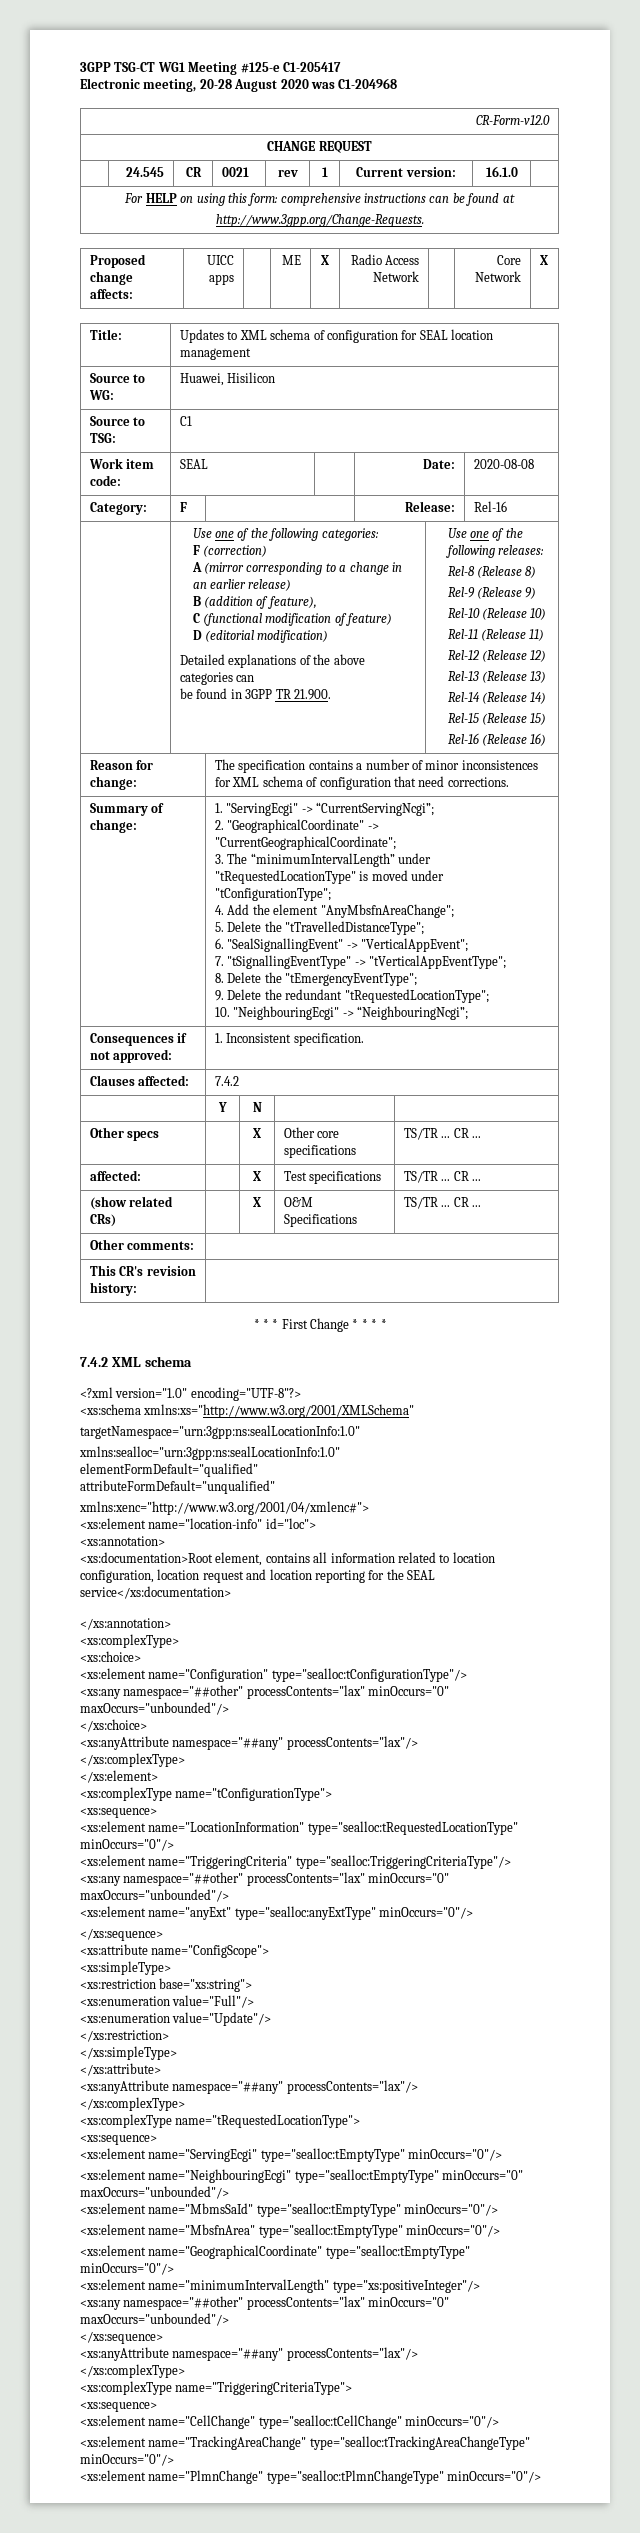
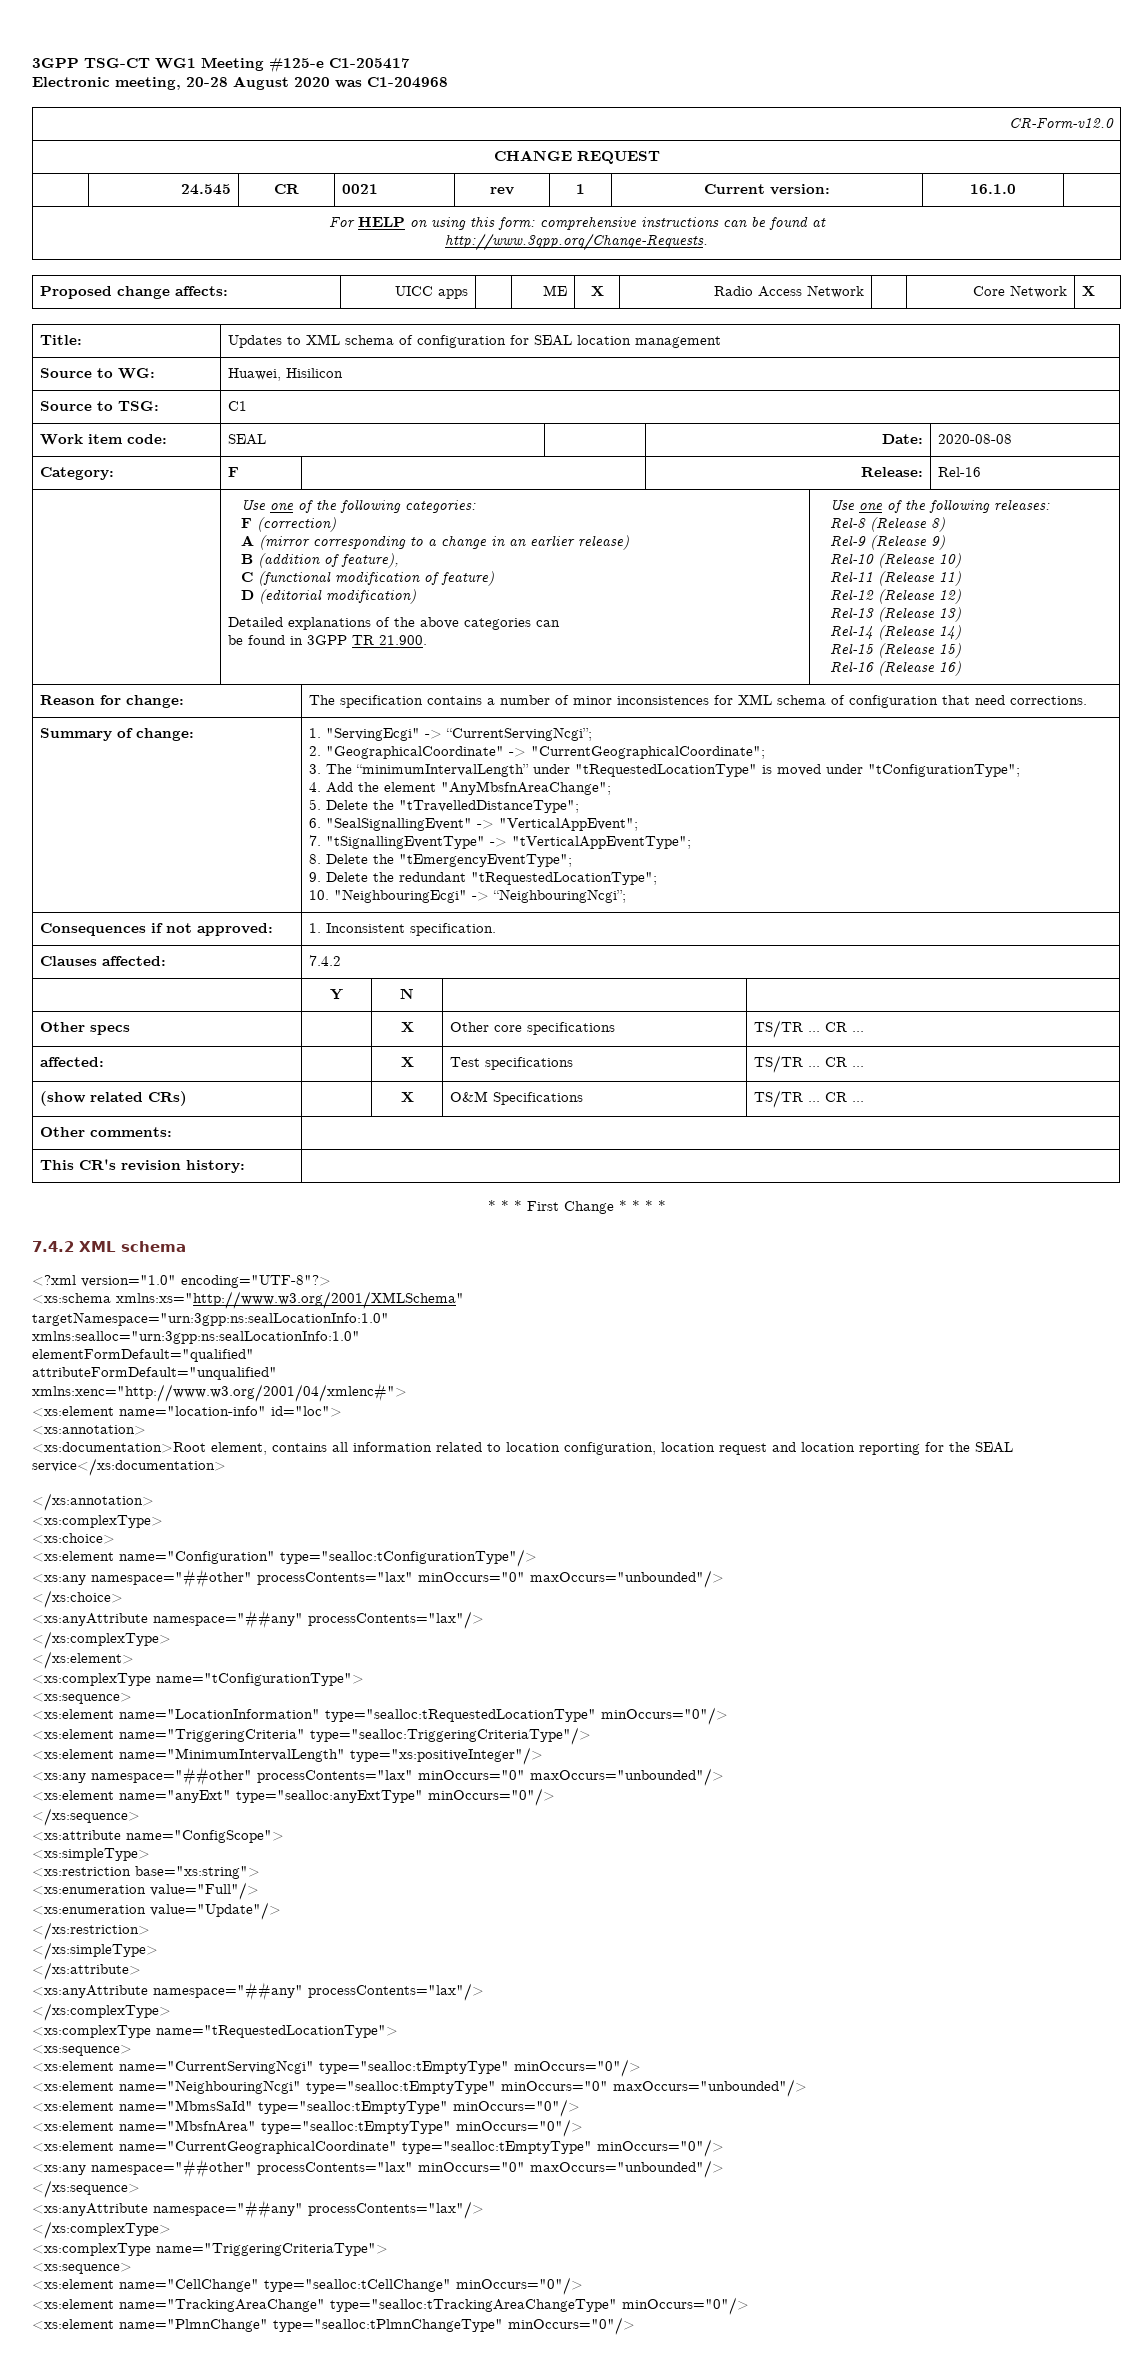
+ <xs:element name="MinimumIntervalLength" type="xs:positiveInteger"/>
- <xs:element name="ServingEcgi" type="sealloc:tEmptyType" minOccurs="0"/>
- <xs:element name="NeighbouringEcgi" type="sealloc:tEmptyType" minOccurs="0" maxOccurs="unbounded"/>
+ <xs:element name="CurrentServingNcgi" type="sealloc:tEmptyType" minOccurs="0"/>
+ <xs:element name="NeighbouringNcgi" type="sealloc:tEmptyType" minOccurs="0" maxOccurs="unbounded"/>
- <xs:element name="GeographicalCoordinate" type="sealloc:tEmptyType" minOccurs="0"/>
- <xs:element name="minimumIntervalLength" type="xs:positiveInteger"/>
+ <xs:element name="CurrentGeographicalCoordinate" type="sealloc:tEmptyType" minOccurs="0"/>

